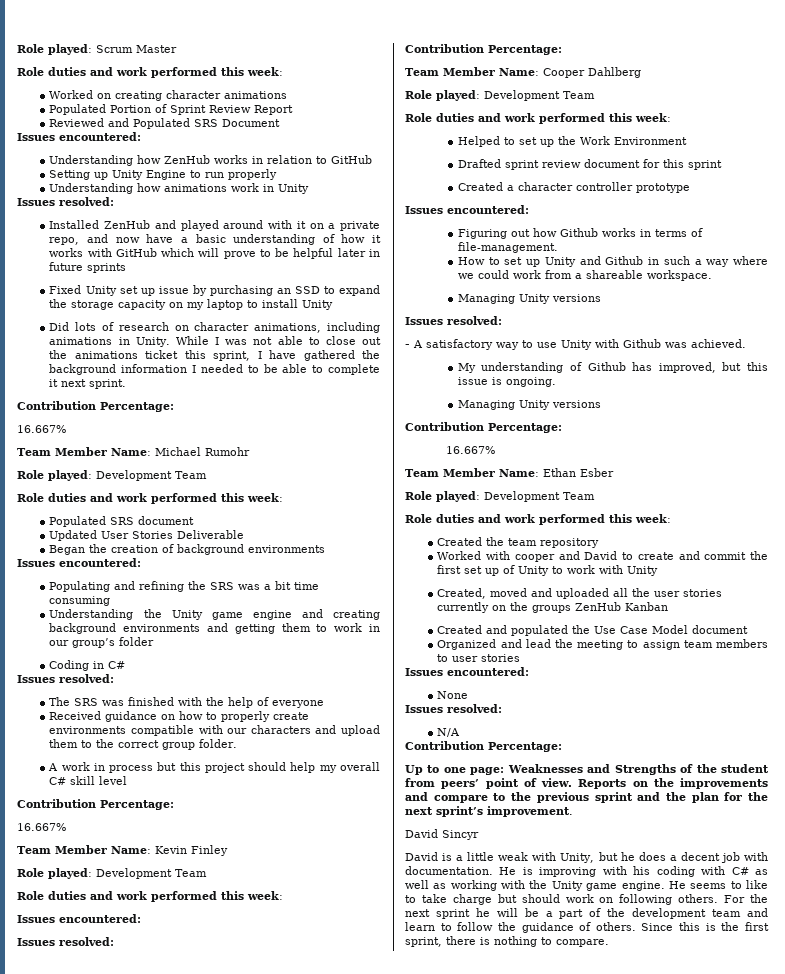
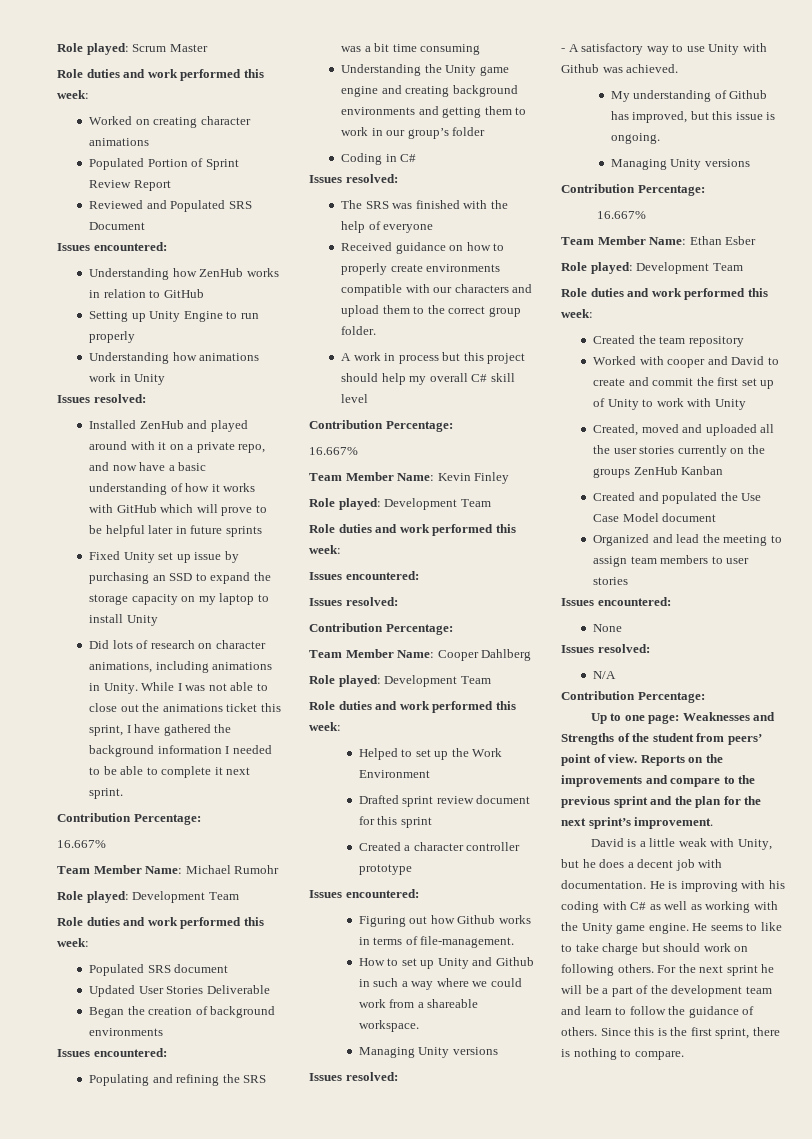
- David Sincyr

